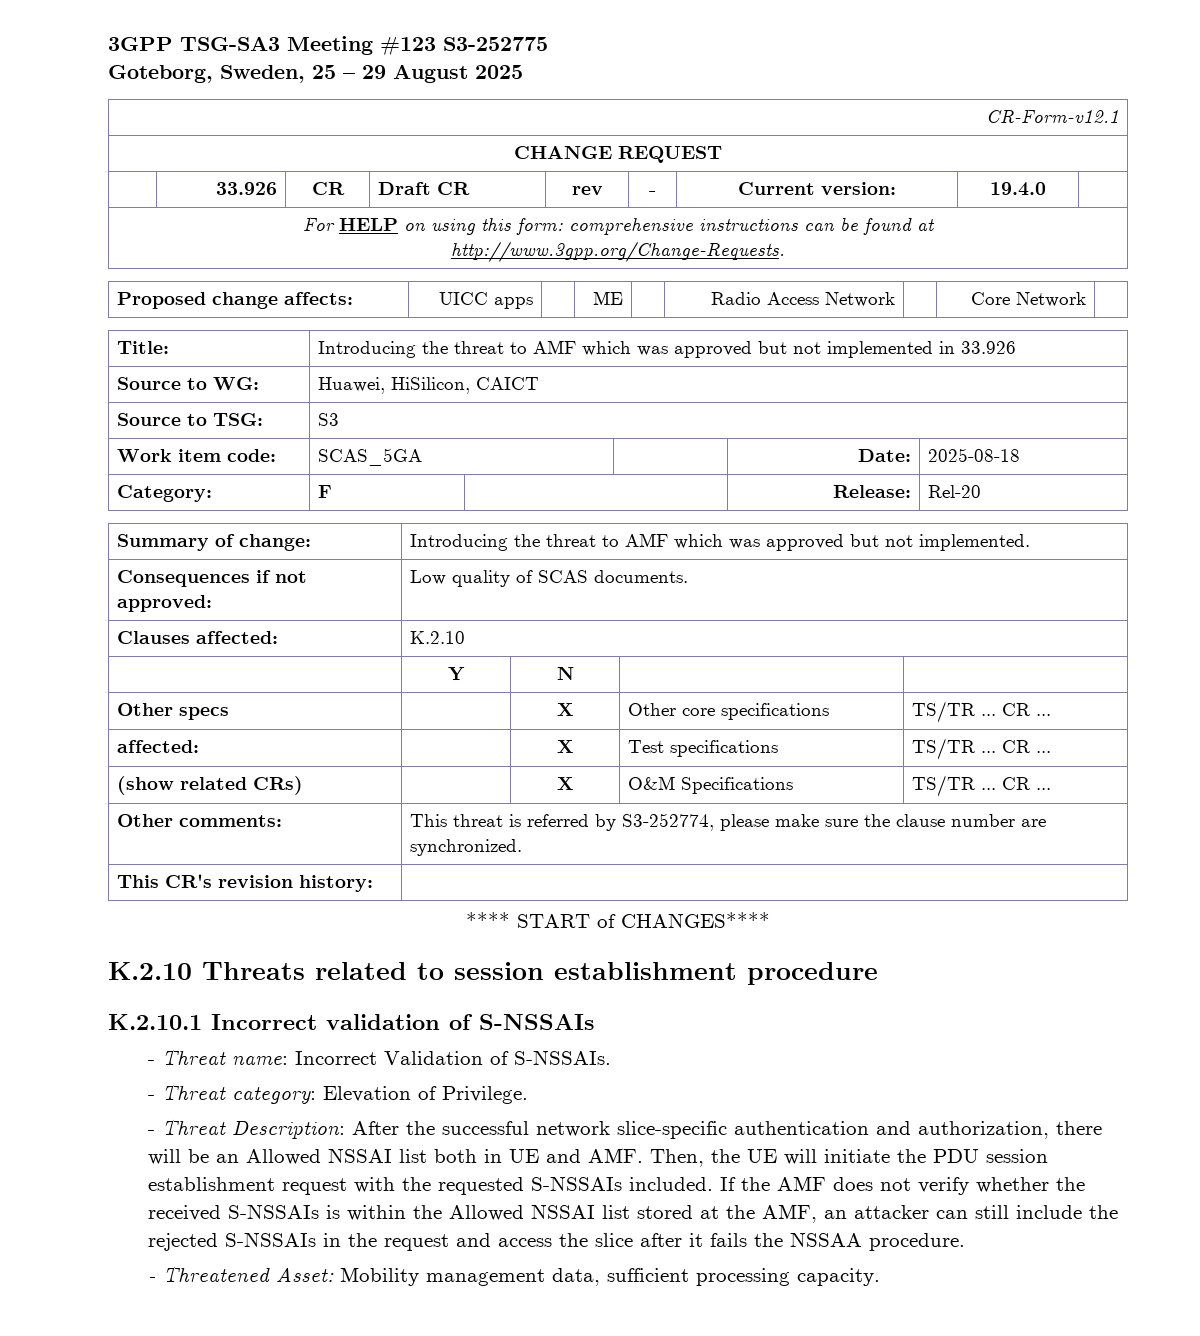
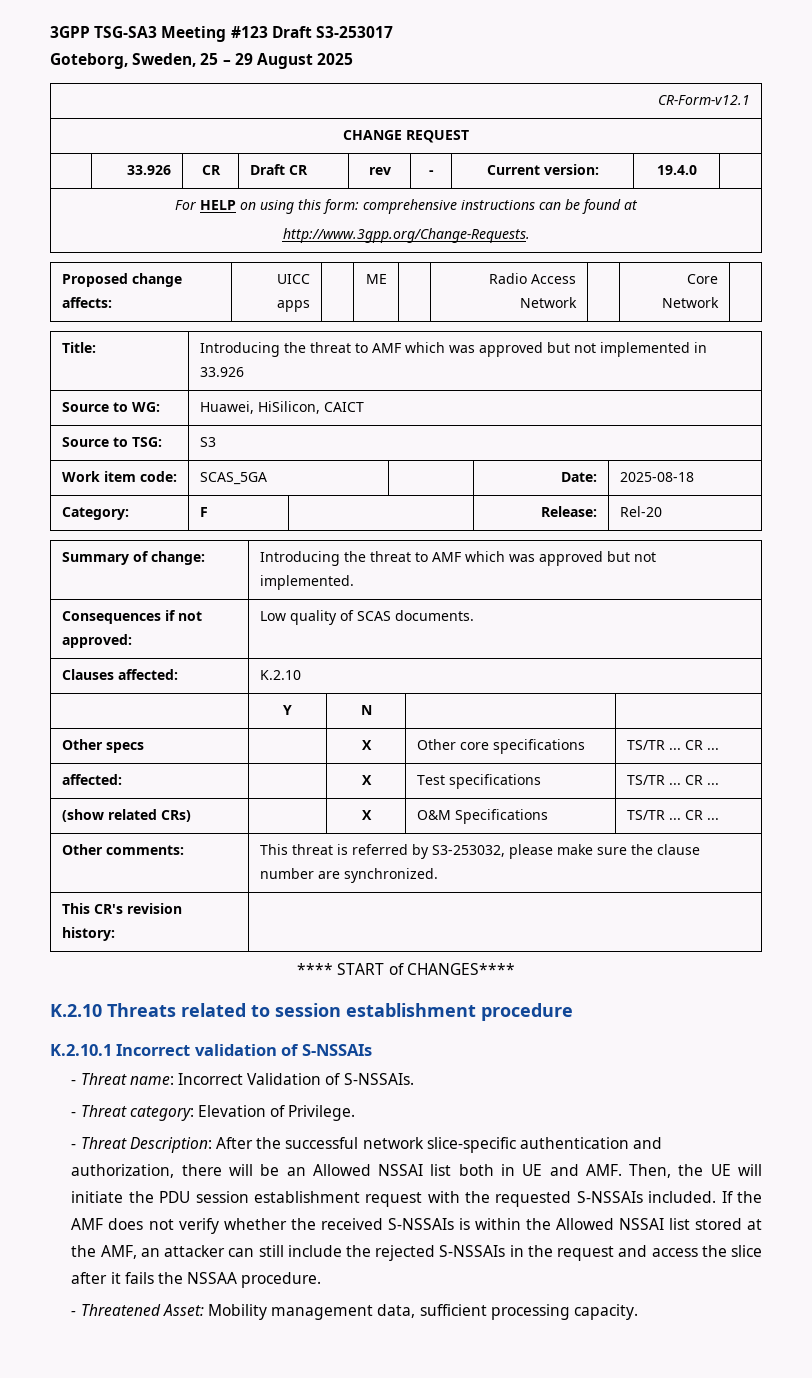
- 3GPP TSG-SA3 Meeting #123 S3-252775
+ 3GPP TSG-SA3 Meeting #123 Draft S3-253017
- Other comments: | This threat is referred by S3-252774, please make sure the clause number are synchronized.
+ Other comments: | This threat is referred by S3-253032, please make sure the clause number are synchronized.

